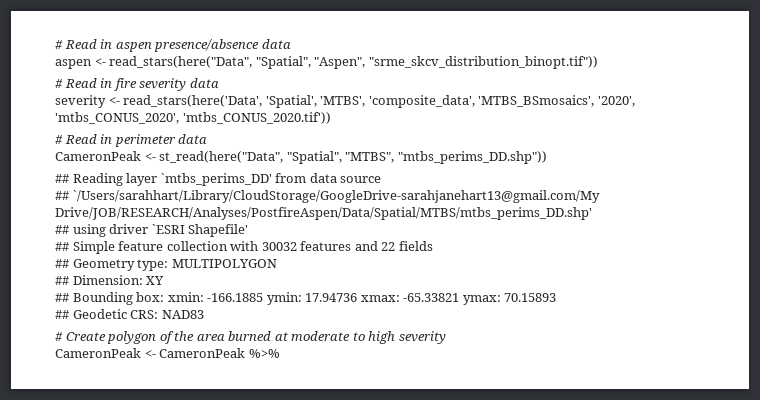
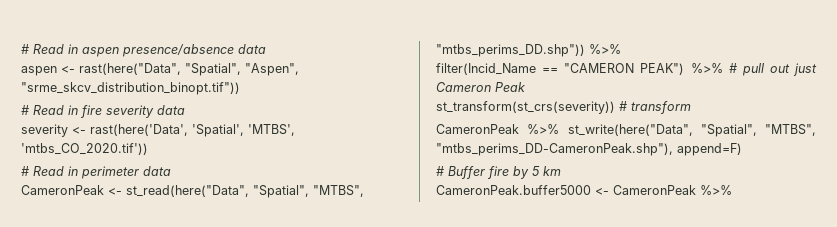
- aspen <- read_stars(here("Data", "Spatial", "Aspen", "srme_skcv_distribution_binopt.tif"))
+ aspen <- rast(here("Data", "Spatial", "Aspen", "srme_skcv_distribution_binopt.tif"))
- severity <- read_stars(here('Data', 'Spatial', 'MTBS', 'composite_data', 'MTBS_BSmosaics', '2020', 'mtbs_CONUS_2020', 'mtbs_CONUS_2020.tif'))
+ severity <- rast(here('Data', 'Spatial', 'MTBS', 'mtbs_CO_2020.tif'))
- CameronPeak <- st_read(here("Data", "Spatial", "MTBS", "mtbs_perims_DD.shp"))
- ## Reading layer `mtbs_perims_DD' from data source
- ## `/Users/sarahhart/Library/CloudStorage/GoogleDrive-sarahjanehart13@gmail.com/My Drive/JOB/RESEARCH/Analyses/PostfireAspen/Data/Spatial/MTBS/mtbs_perims_DD.shp'
- ## using driver `ESRI Shapefile'
- ## Simple feature collection with 30032 features and 22 fields
- ## Geometry type: MULTIPOLYGON
- ## Dimension: XY
- ## Bounding box: xmin: -166.1885 ymin: 17.94736 xmax: -65.33821 ymax: 70.15893
- ## Geodetic CRS: NAD83
- # Create polygon of the area burned at moderate to high severity
- CameronPeak <- CameronPeak %>%
+ CameronPeak <- st_read(here("Data", "Spatial", "MTBS", "mtbs_perims_DD.shp")) %>%
+ filter(Incid_Name == "CAMERON PEAK") %>% # pull out just Cameron Peak
+ st_transform(st_crs(severity)) # transform
+ CameronPeak %>% st_write(here("Data", "Spatial", "MTBS", "mtbs_perims_DD-CameronPeak.shp"), append=F)
+ # Buffer fire by 5 km
+ CameronPeak.buffer5000 <- CameronPeak %>%

